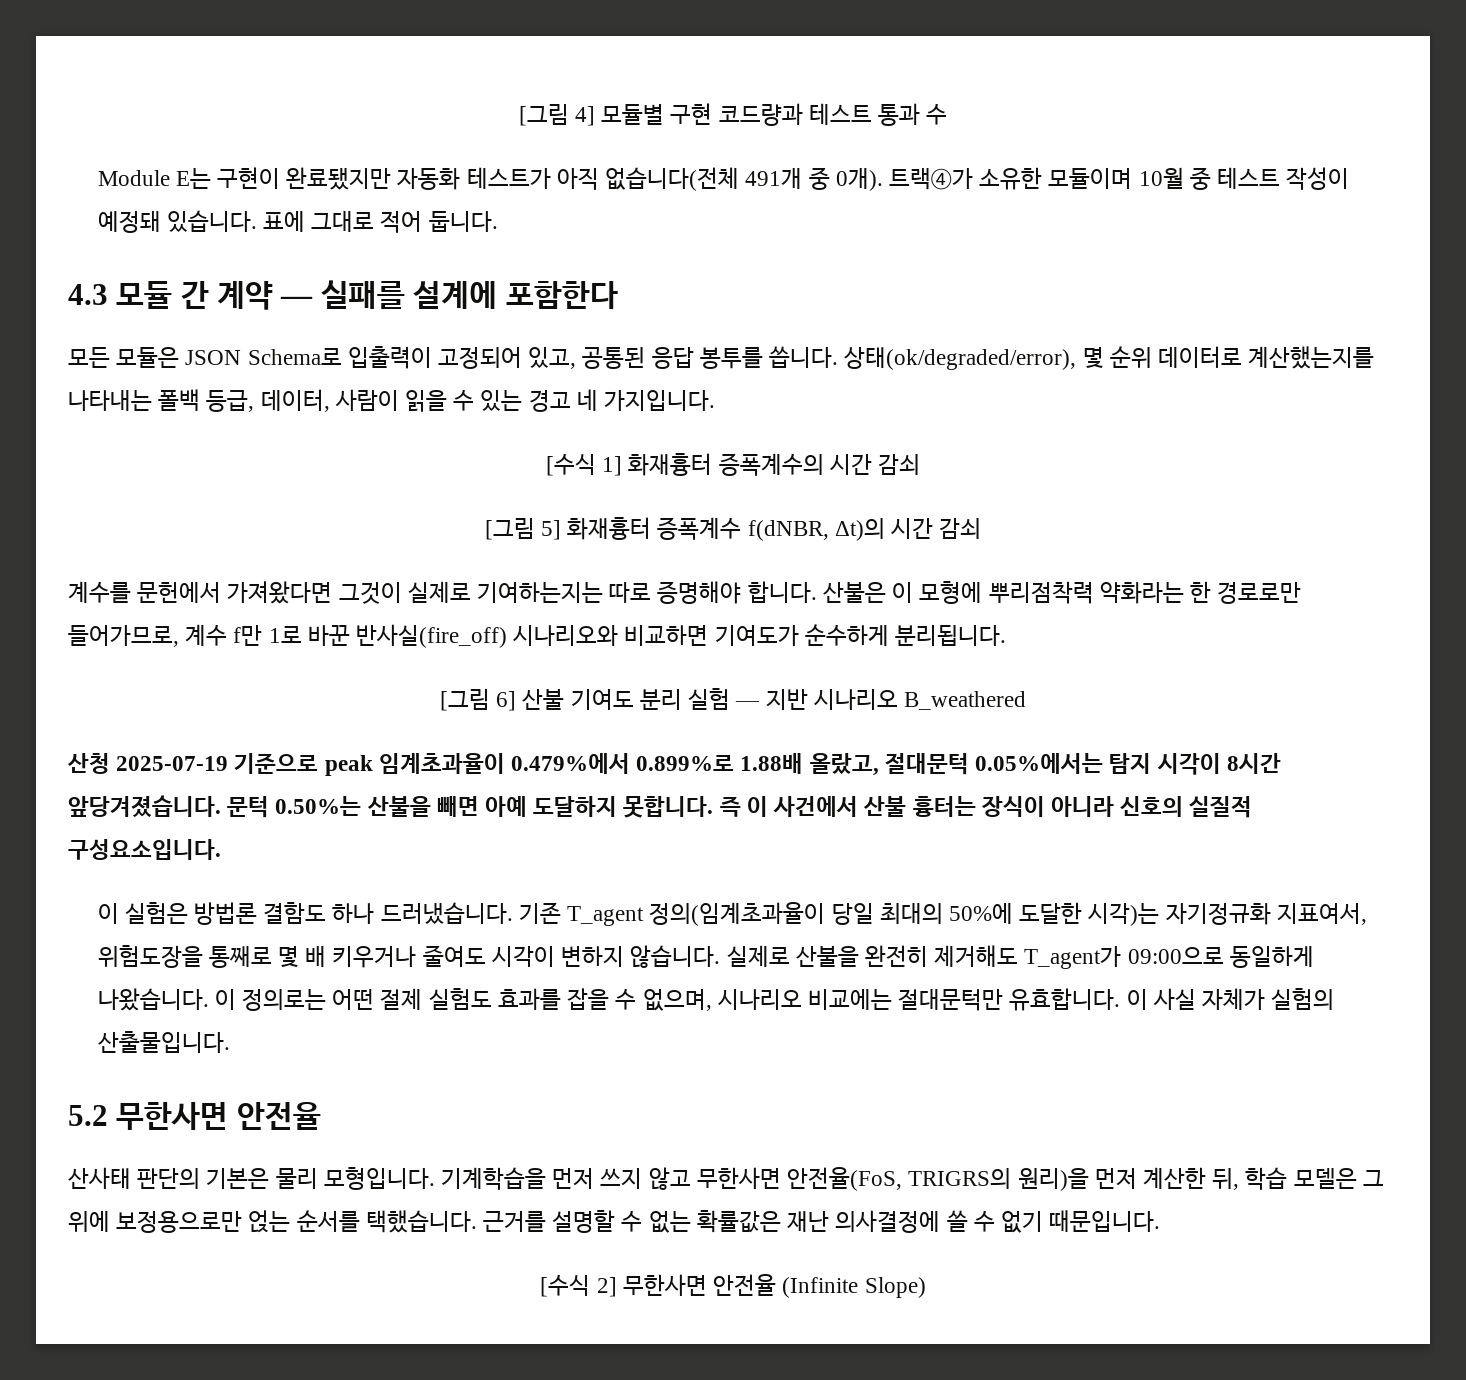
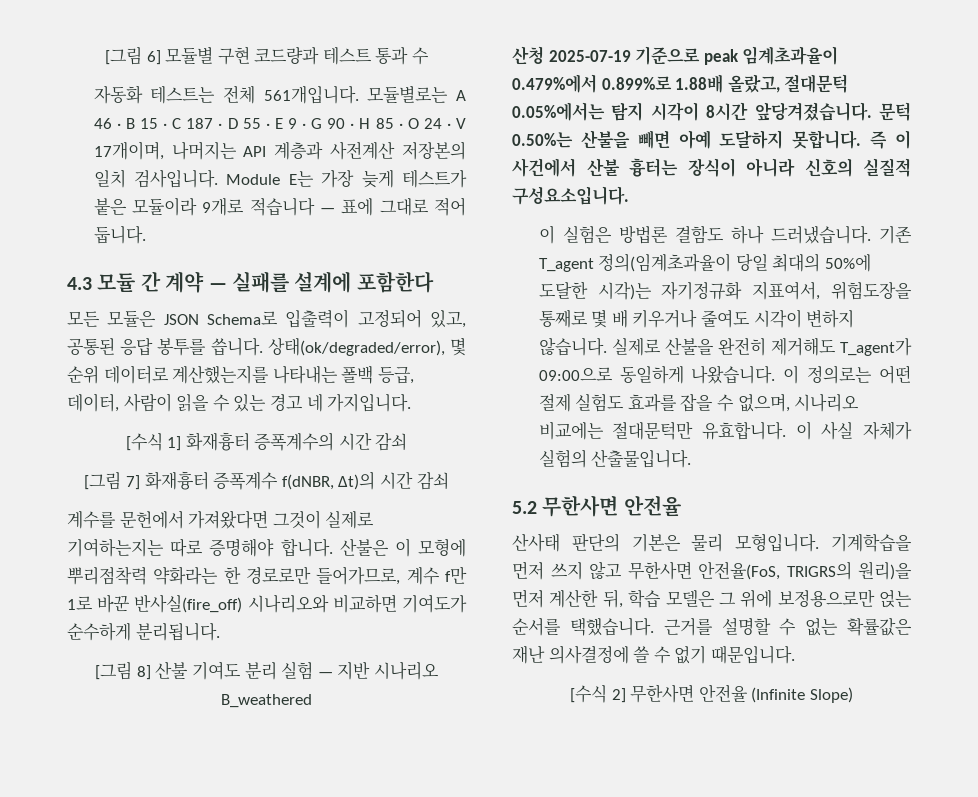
- [그림 4] 모듈별 구현 코드량과 테스트 통과 수
+ [그림 6] 모듈별 구현 코드량과 테스트 통과 수
- Module E는 구현이 완료됐지만 자동화 테스트가 아직 없습니다(전체 491개 중 0개). 트랙④가 소유한 모듈이며 10월 중 테스트 작성이 예정돼 있습니다. 표에 그대로 적어 둡니다.
+ 자동화 테스트는 전체 561개입니다. 모듈별로는 A 46 · B 15 · C 187 · D 55 · E 9 · G 90 · H 85 · O 24 · V 17개이며, 나머지는 API 계층과 사전계산 저장본의 일치 검사입니다. Module E는 가장 늦게 테스트가 붙은 모듈이라 9개로 적습니다 — 표에 그대로 적어 둡니다.
- [그림 5] 화재흉터 증폭계수 f(dNBR, Δt)의 시간 감쇠
+ [그림 7] 화재흉터 증폭계수 f(dNBR, Δt)의 시간 감쇠
- [그림 6] 산불 기여도 분리 실험 — 지반 시나리오 B_weathered
+ [그림 8] 산불 기여도 분리 실험 — 지반 시나리오 B_weathered

